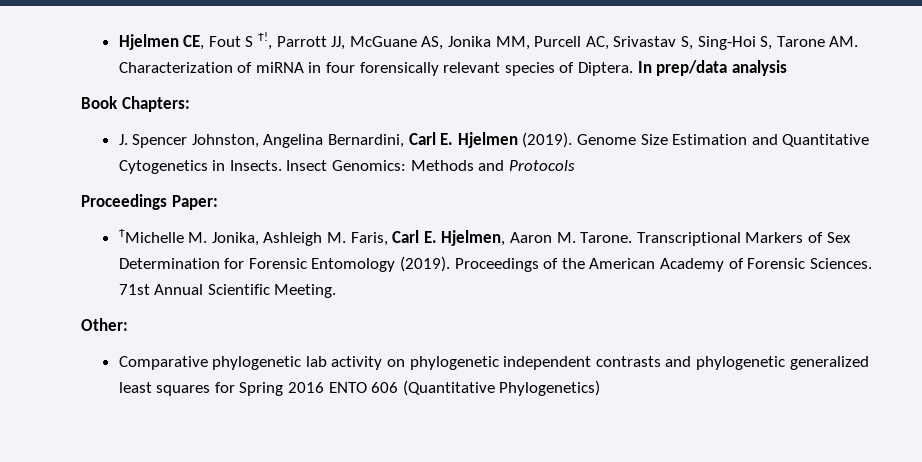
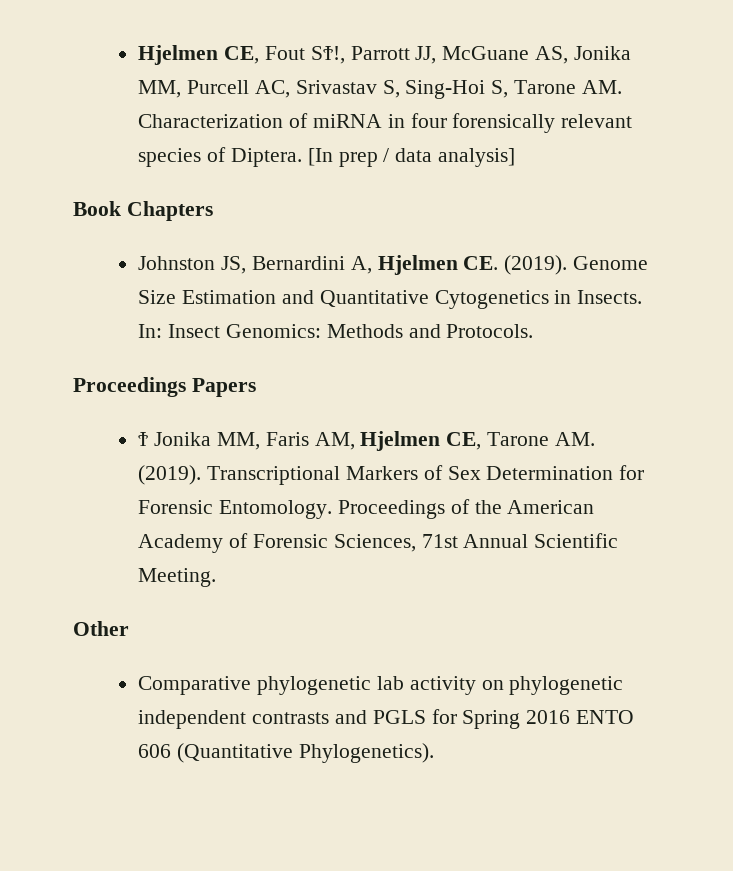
- Hjelmen CE, Fout S Ϯ!, Parrott JJ, McGuane AS, Jonika MM, Purcell AC, Srivastav S, Sing-Hoi S, Tarone AM. Characterization of miRNA in four forensically relevant species of Diptera.
+ Hjelmen CE, Fout SϮ!, Parrott JJ, McGuane AS, Jonika MM, Purcell AC, Srivastav S, Sing-Hoi S, Tarone AM. Characterization of miRNA in four forensically relevant species of Diptera.
- In prep/data analysis
- Book Chapters:
- J. Spencer Johnston, Angelina Bernardini, Carl E. Hjelmen (2019).
+ [In prep / data analysis]
+ Book Chapters
+ Johnston JS, Bernardini A, Hjelmen CE. (2019).
- Insect Genomics: Methods and Protocols
- Proceedings Paper:
- ϮMichelle M. Jonika, Ashleigh M. Faris, Carl E. Hjelmen, Aaron M. Tarone.
+ In: Insect Genomics: Methods and Protocols.
+ Proceedings Papers
+ Ϯ Jonika MM, Faris AM, Hjelmen CE, Tarone AM. (2019).
- Transcriptional Markers of Sex Determination for Forensic Entomology (2019).
+ Transcriptional Markers of Sex Determination for Forensic Entomology.
- Proceedings of the American Academy of Forensic Sciences. 71st Annual Scientific Meeting.
+ Proceedings of the American Academy of Forensic Sciences, 71st Annual Scientific Meeting.
- Other:
+ Other
- Comparative phylogenetic lab activity on phylogenetic independent contrasts and phylogenetic generalized least squares for Spring 2016 ENTO 606 (Quantitative Phylogenetics)
+ Comparative phylogenetic lab activity on phylogenetic independent contrasts and PGLS for Spring 2016 ENTO 606 (Quantitative Phylogenetics).

